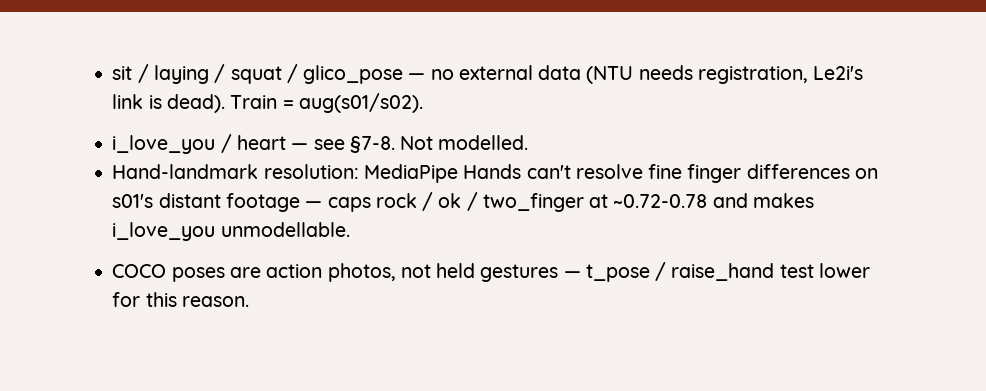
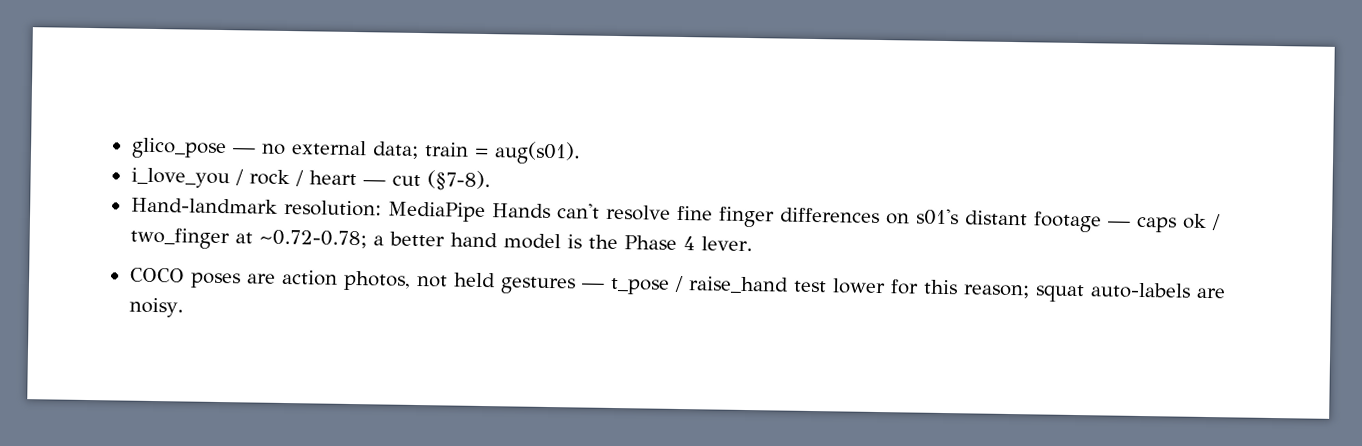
- sit / laying / squat / glico_pose — no external data (NTU needs registration, Le2i's link is dead). Train = aug(s01/s02).
- i_love_you / heart — see §7-8. Not modelled.
+ glico_pose — no external data; train = aug(s01).
+ i_love_you / rock / heart — cut (§7-8).
- Hand-landmark resolution: MediaPipe Hands can't resolve fine finger differences on s01's distant footage — caps rock / ok / two_finger at ~0.72-0.78 and makes i_love_you unmodellable.
+ Hand-landmark resolution: MediaPipe Hands can't resolve fine finger differences on s01's distant footage — caps ok / two_finger at ~0.72-0.78; a better hand model is the Phase 4 lever.
- COCO poses are action photos, not held gestures — t_pose / raise_hand test lower for this reason.
+ COCO poses are action photos, not held gestures — t_pose / raise_hand test lower for this reason; squat auto-labels are noisy.

